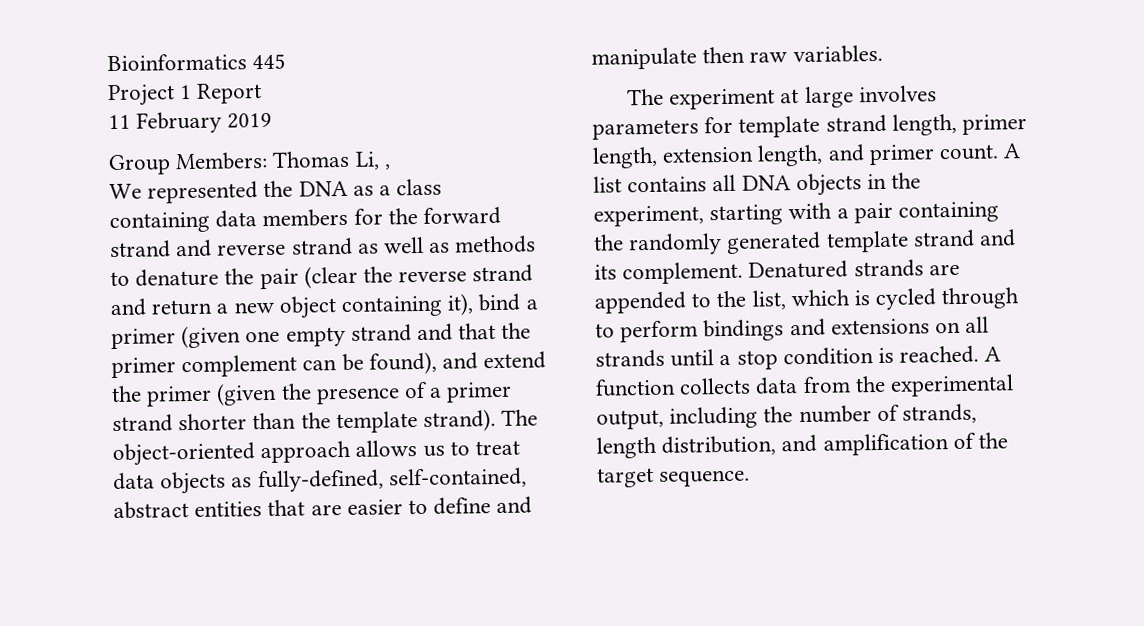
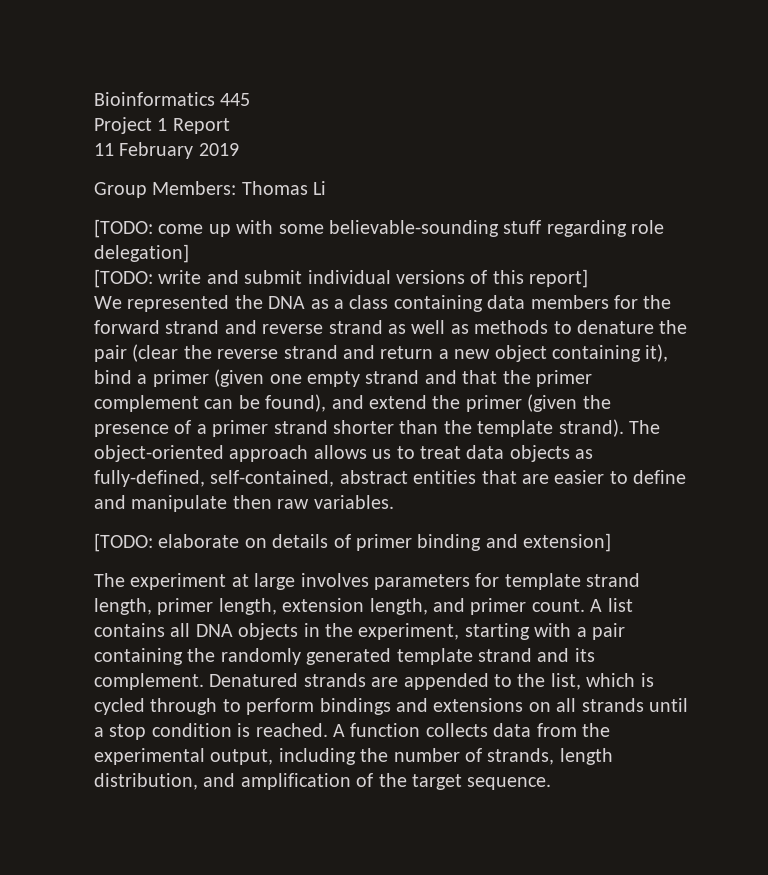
- Group Members: Thomas Li, ,
+ Group Members: Thomas Li
+ [TODO: come up with some believable-sounding stuff regarding role delegation]
+ [TODO: write and submit individual versions of this report]
+ [TODO: elaborate on details of primer binding and extension]

